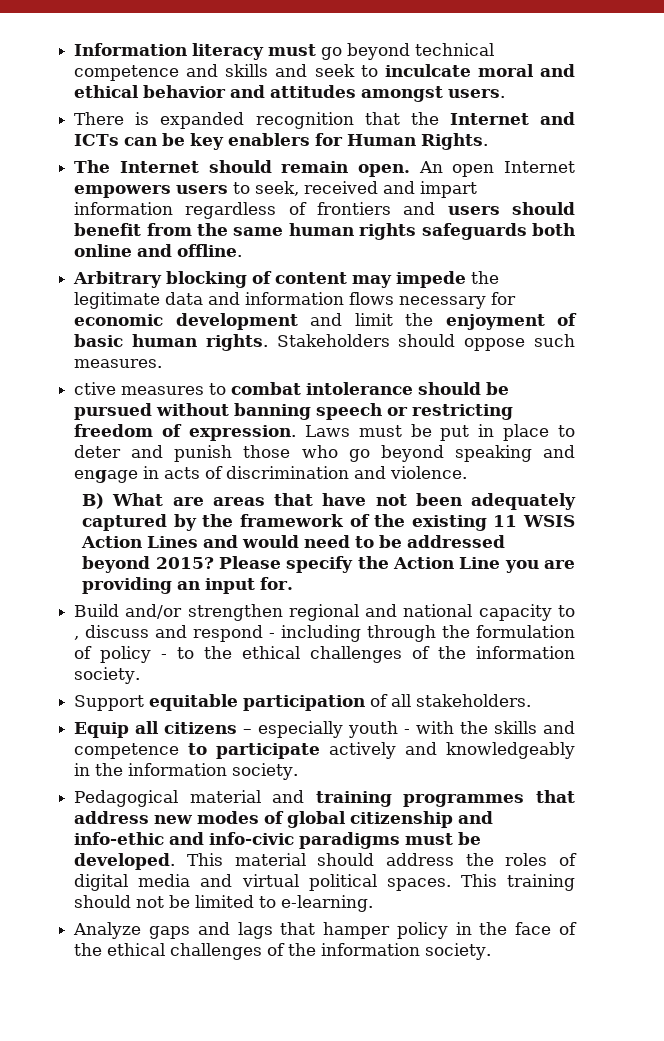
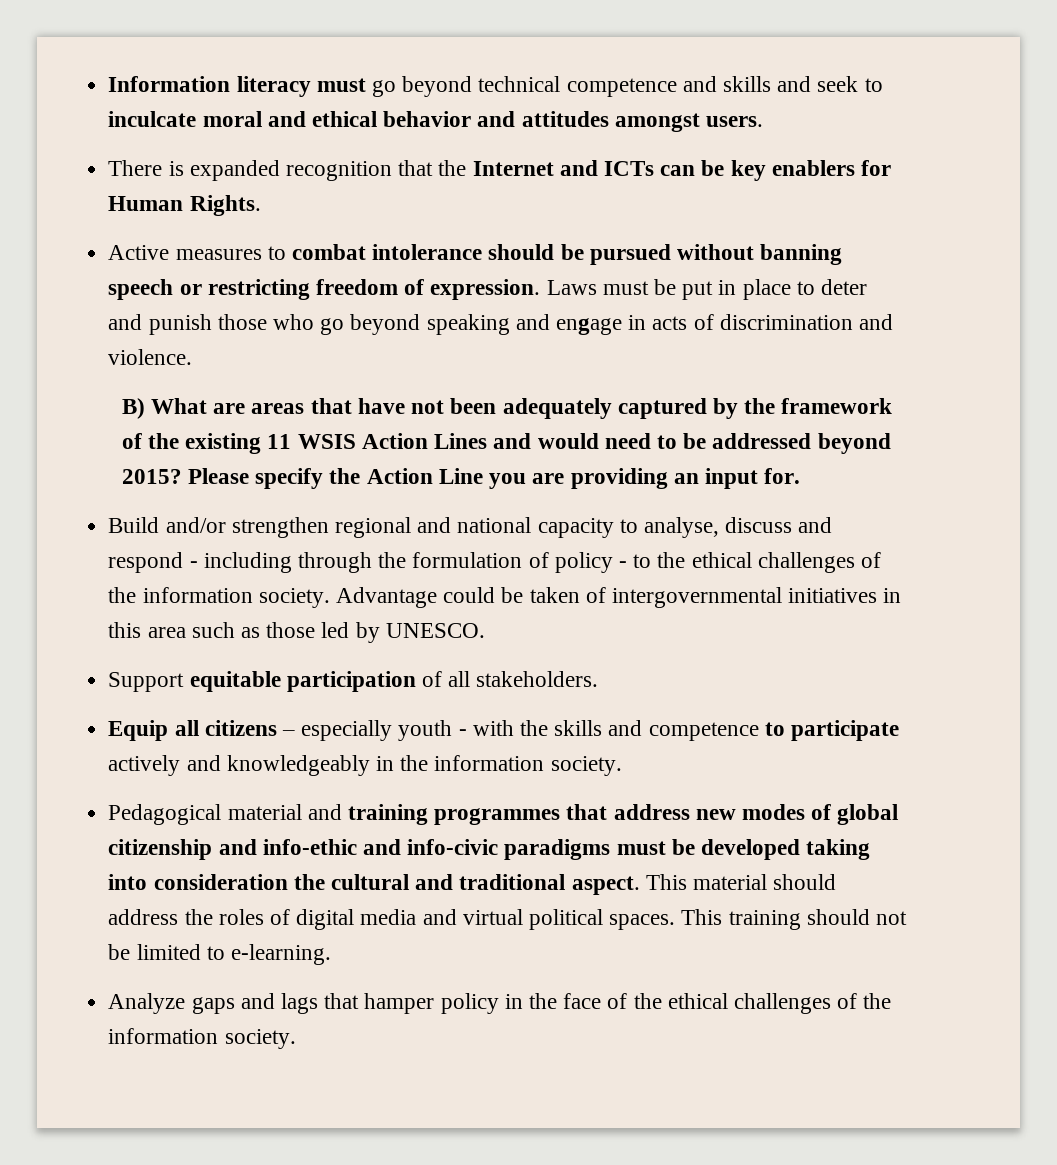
- The Internet should remain open. An open Internet empowers users to seek, received and impart information regardless of frontiers and users should benefit from the same human rights safeguards both online and offline.
- Arbitrary blocking of content may impede the legitimate data and information flows necessary for economic development and limit the enjoyment of basic human rights. Stakeholders should oppose such measures.
- ctive measures to combat intolerance should be pursued without banning speech or restricting freedom of expression.
+ Active measures to combat intolerance should be pursued without banning speech or restricting freedom of expression.
- Build and/or strengthen regional and national capacity to , discuss and respond - including through the formulation of policy - to the ethical challenges of the information society.
+ Build and/or strengthen regional and national capacity to analyse, discuss and respond - including through the formulation of policy - to the ethical challenges of the information society. Advantage could be taken of intergovernmental initiatives in this area such as those led by UNESCO.
- Pedagogical material and training programmes that address new modes of global citizenship and info-ethic and info-civic paradigms must be developed.
+ Pedagogical material and training programmes that address new modes of global citizenship and info-ethic and info-civic paradigms must be developed taking into consideration the cultural and traditional aspect.

